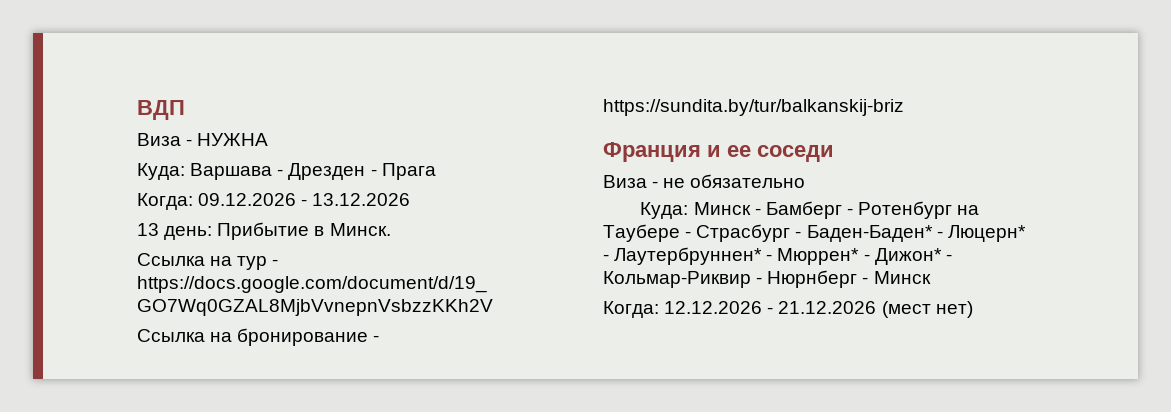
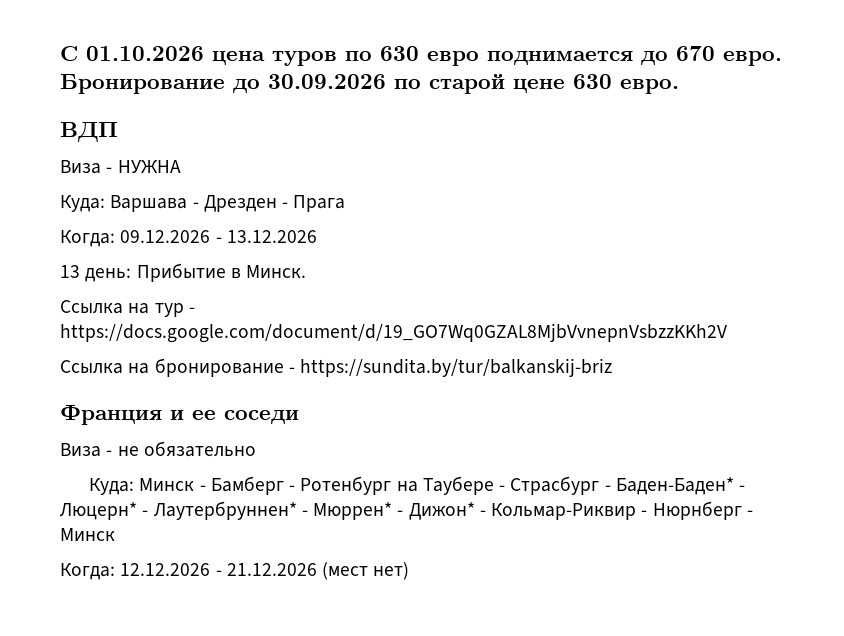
+ С 01.10.2026 цена туров по 630 евро поднимается до 670 евро. Бронирование до 30.09.2026 по старой цене 630 евро.

